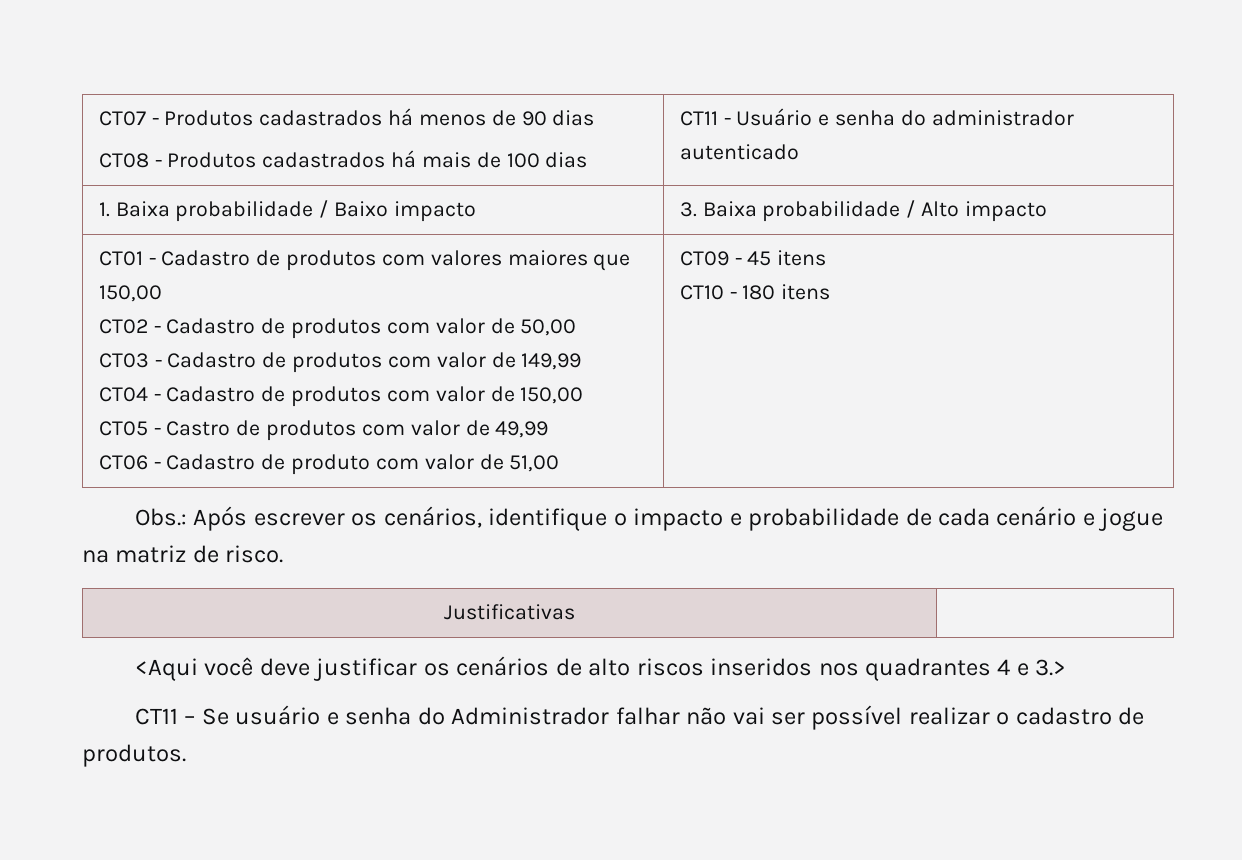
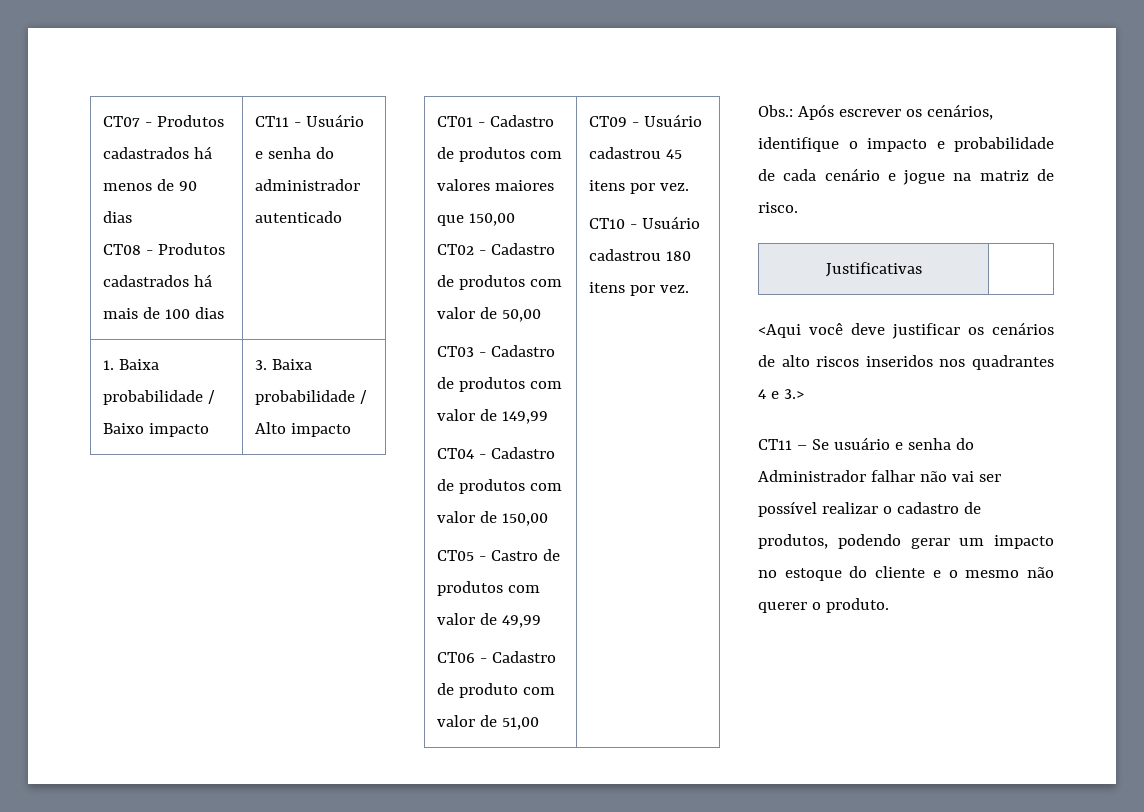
- CT09 - 45 itens
+ CT09 - Usuário cadastrou 45 itens por vez.
- CT10 - 180 itens
+ CT10 - Usuário cadastrou 180 itens por vez.
- CT11 – Se usuário e senha do Administrador falhar não vai ser possível realizar o cadastro de produtos.
+ CT11 – Se usuário e senha do Administrador falhar não vai ser possível realizar o cadastro de produtos, podendo gerar um impacto no estoque do cliente e o mesmo não querer o produto.

